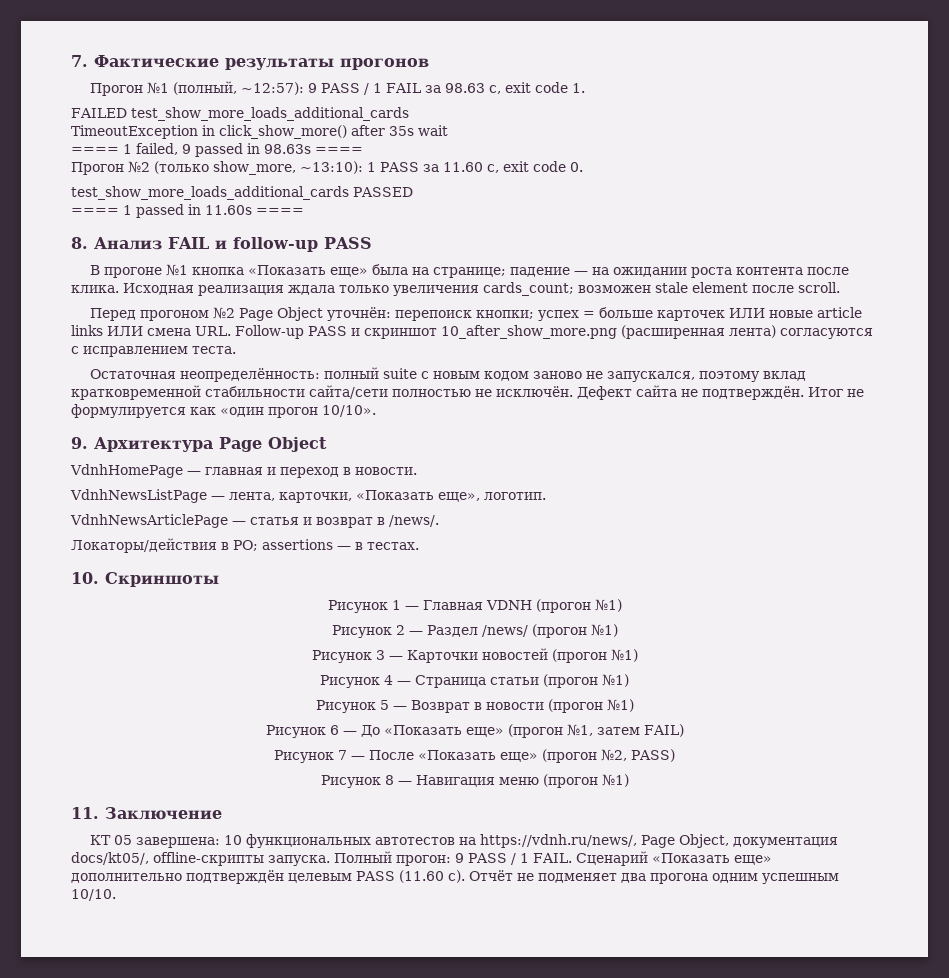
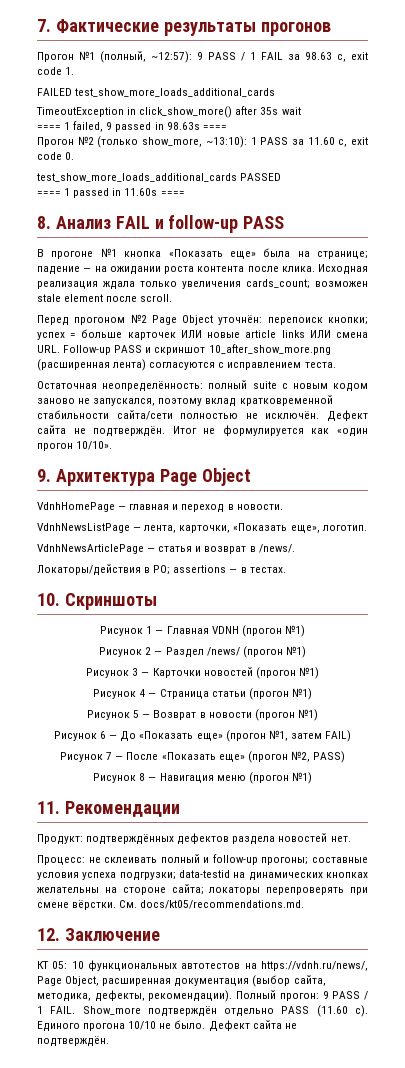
- 11. Заключение
+ 11. Рекомендации
+ Продукт: подтверждённых дефектов раздела новостей нет.
+ Процесс: не склеивать полный и follow-up прогоны; составные условия успеха подгрузки; data-testid на динамических кнопках желательны на стороне сайта; локаторы перепроверять при смене вёрстки. См. docs/kt05/recommendations.md.
+ 12. Заключение
- КТ 05 завершена: 10 функциональных автотестов на https://vdnh.ru/news/, Page Object, документация docs/kt05/, offline-скрипты запуска.
+ КТ 05: 10 функциональных автотестов на https://vdnh.ru/news/, Page Object, расширенная документация (выбор сайта, методика, дефекты, рекомендации).
- Сценарий «Показать еще» дополнительно подтверждён целевым PASS (11.60 с). Отчёт не подменяет два прогона одним успешным 10/10.
+ Show_more подтверждён отдельно PASS (11.60 с). Единого прогона 10/10 не было. Дефект сайта не подтверждён.

